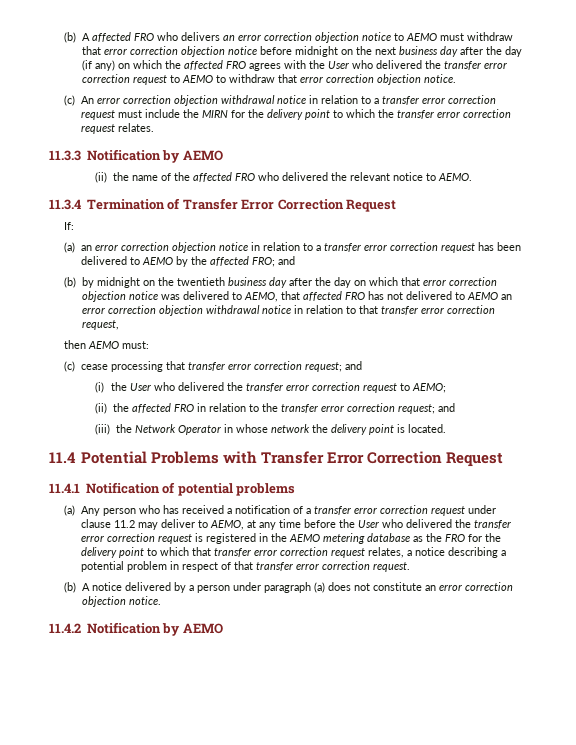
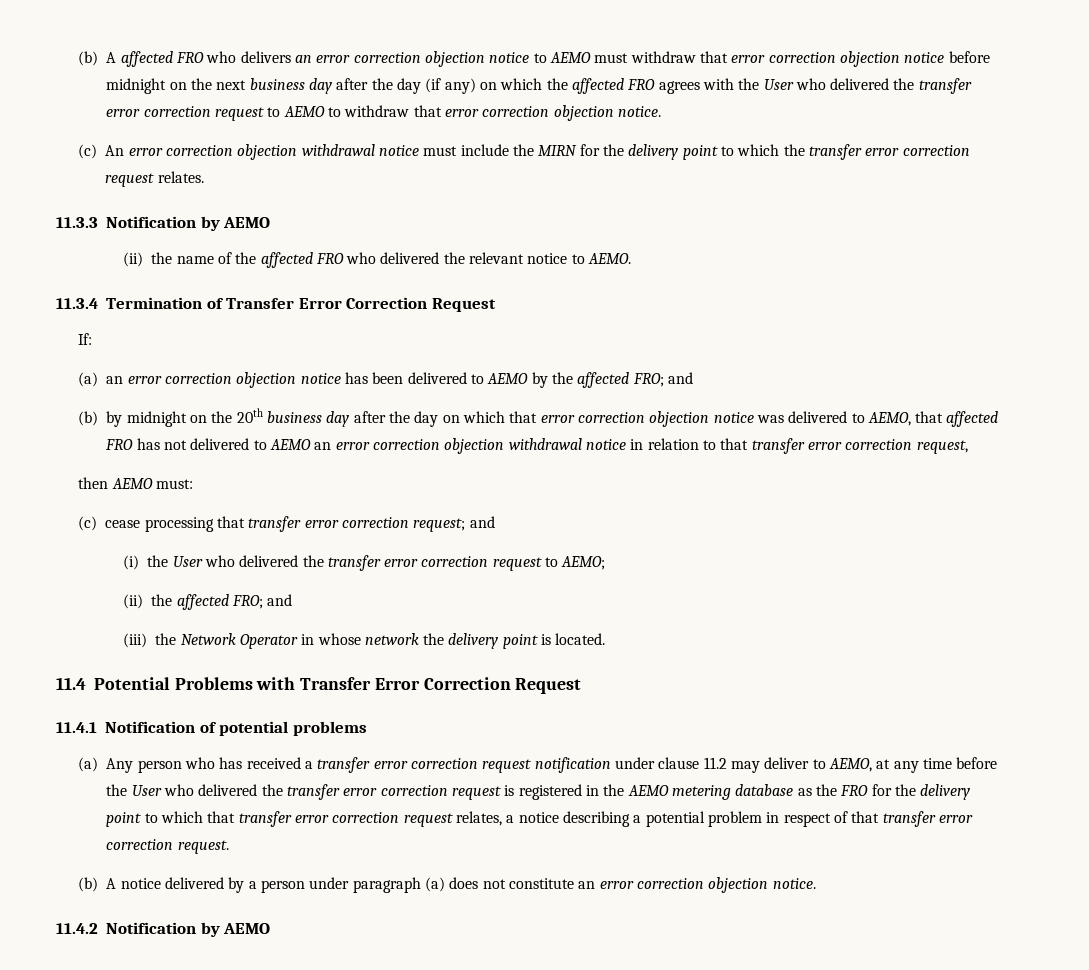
- (c) An error correction objection withdrawal notice in relation to a transfer error correction request must include the MIRN for the delivery point to which the transfer error correction request relates.
+ (c) An error correction objection withdrawal notice must include the MIRN for the delivery point to which the transfer error correction request relates.
- (a) an error correction objection notice in relation to a transfer error correction request has been delivered to AEMO by the affected FRO; and
+ (a) an error correction objection notice has been delivered to AEMO by the affected FRO; and
- (b) by midnight on the twentieth business day after the day on which that error correction objection notice was delivered to AEMO, that affected FRO has not delivered to AEMO an error correction objection withdrawal notice in relation to that transfer error correction request,
+ (b) by midnight on the 20th business day after the day on which that error correction objection notice was delivered to AEMO, that affected FRO has not delivered to AEMO an error correction objection withdrawal notice in relation to that transfer error correction request,
- (ii) the affected FRO in relation to the transfer error correction request; and
+ (ii) the affected FRO; and
- (a) Any person who has received a notification of a transfer error correction request under clause 11.2 may deliver to AEMO, at any time before the User who delivered the transfer error correction request is registered in the AEMO metering database as the FRO for the delivery point to which that transfer error correction request relates, a notice describing a potential problem in respect of that transfer error correction request.
+ (a) Any person who has received a transfer error correction request notification under clause 11.2 may deliver to AEMO, at any time before the User who delivered the transfer error correction request is registered in the AEMO metering database as the FRO for the delivery point to which that transfer error correction request relates, a notice describing a potential problem in respect of that transfer error correction request.

